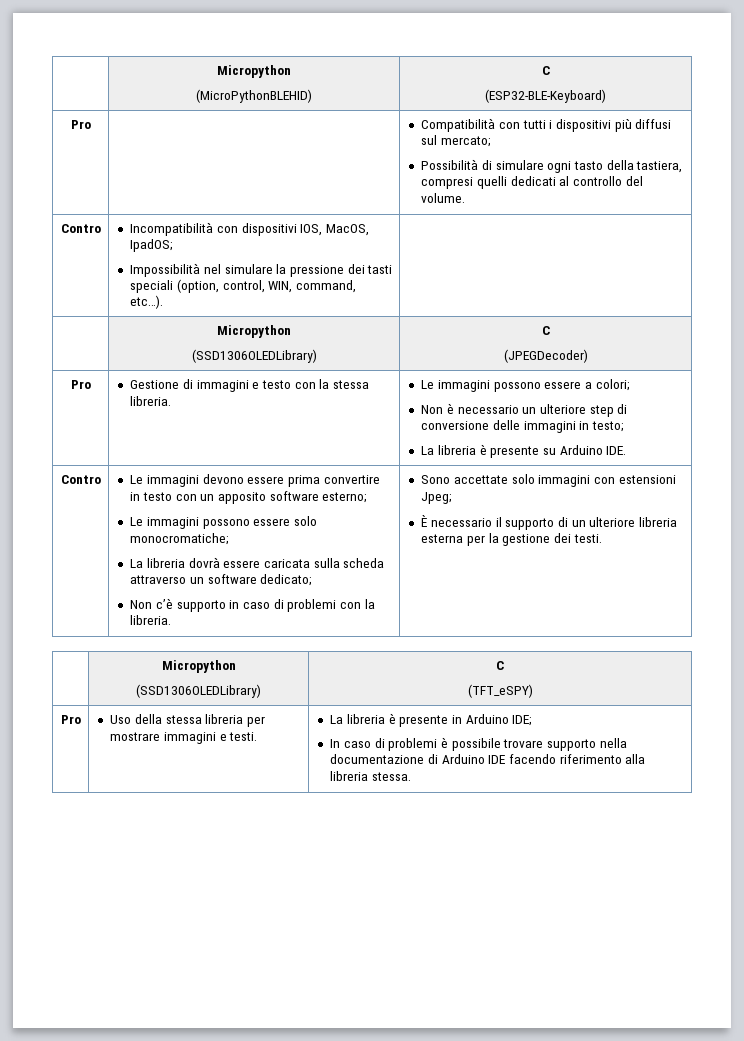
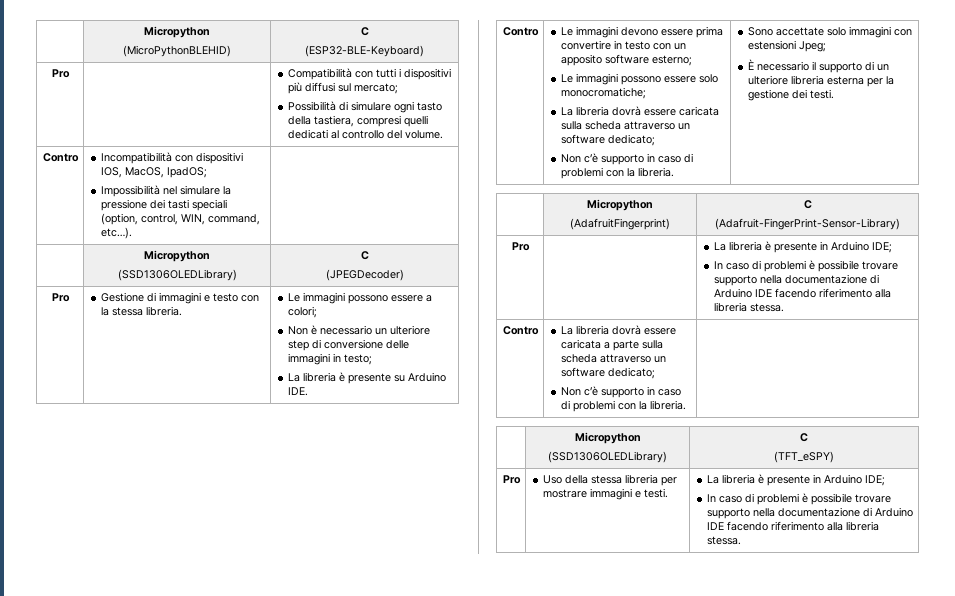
  È necessario il supporto di un ulteriore libreria esterna per la gestione dei testi.
+ | Micropython
+ (AdafruitFingerprint) | C
+ (Adafruit-FingerPrint-Sensor-Library)
+ Pro | | La libreria è presente in Arduino IDE;
+ In caso di problemi è possibile trovare supporto nella documentazione di Arduino IDE facendo riferimento alla libreria stessa.
+ Contro | La libreria dovrà essere caricata a parte sulla scheda attraverso un software dedicato;
+ Non c’è supporto in caso di problemi con la libreria. |

